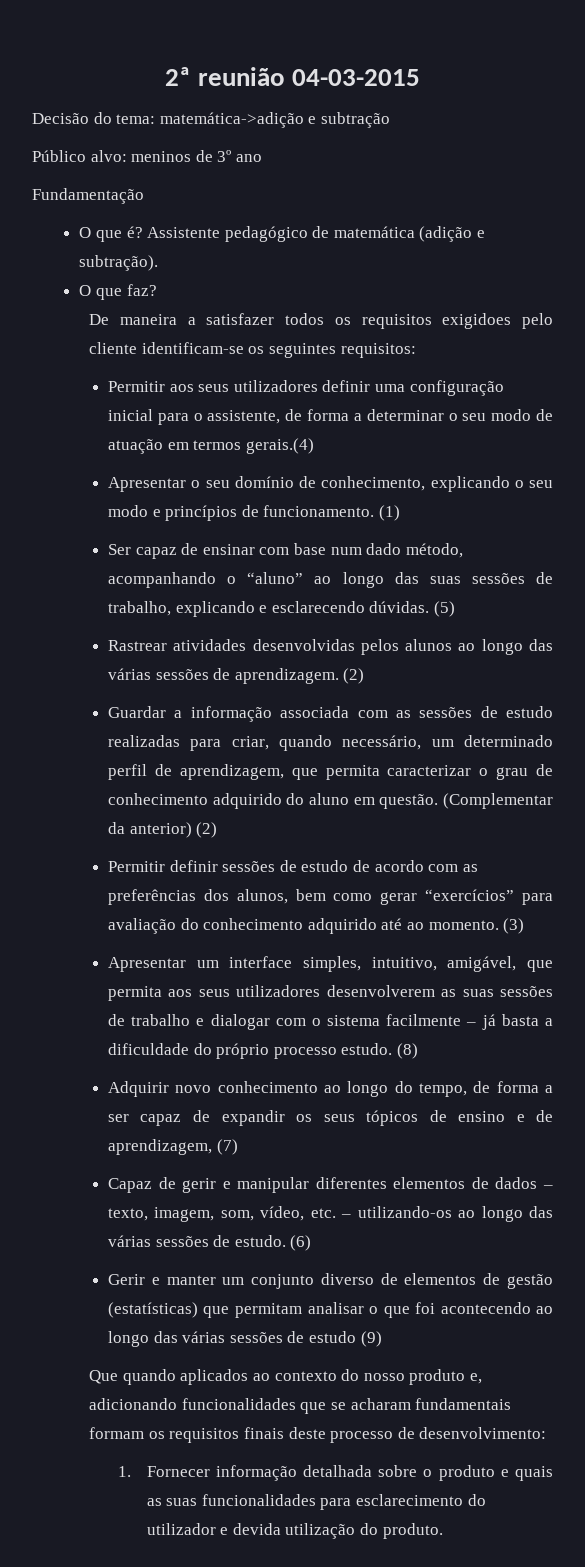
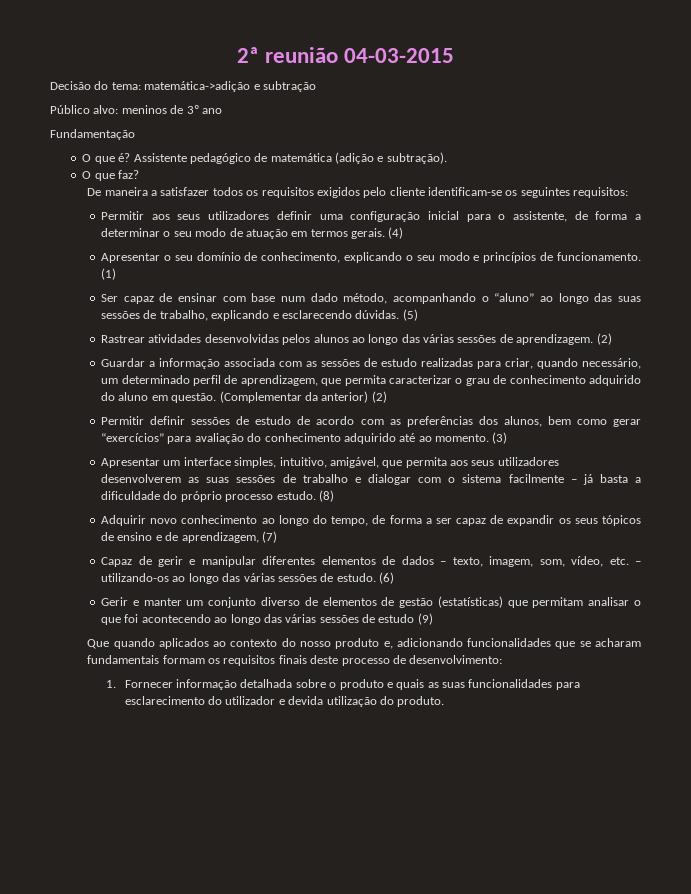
- De maneira a satisfazer todos os requisitos exigidoes pelo cliente identificam-se os seguintes requisitos:
+ De maneira a satisfazer todos os requisitos exigidos pelo cliente identificam-se os seguintes requisitos:
- Permitir aos seus utilizadores definir uma configuração inicial para o assistente, de forma a determinar o seu modo de atuação em termos gerais.(4)
+ Permitir aos seus utilizadores definir uma configuração inicial para o assistente, de forma a determinar o seu modo de atuação em termos gerais. (4)

